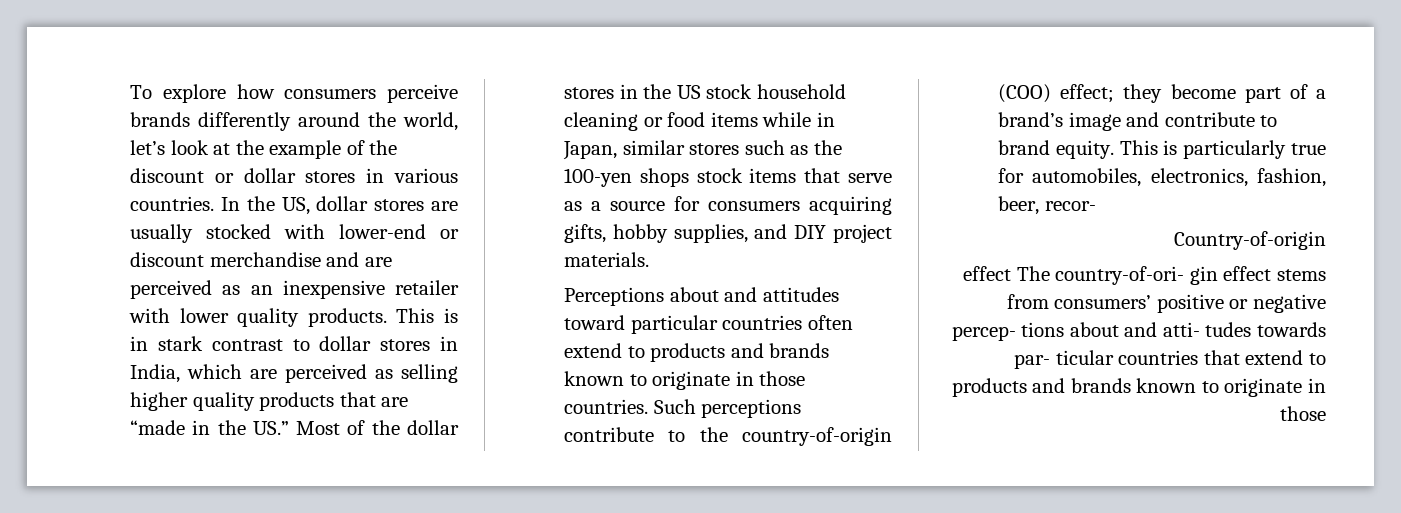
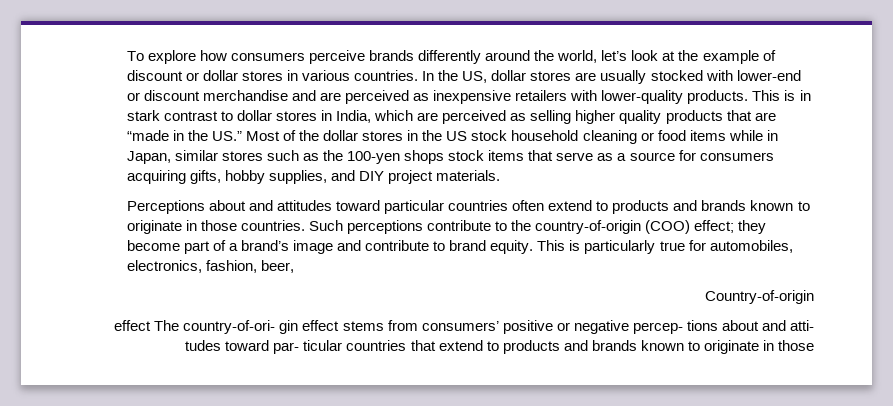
- To explore how consumers perceive brands differently around the world, let’s look at the example of the discount or dollar stores in various countries.
+ To explore how consumers perceive brands differently around the world, let’s look at the example of discount or dollar stores in various countries.
- In the US, dollar stores are usually stocked with lower-end or discount merchandise and are perceived as an inexpensive retailer with lower quality products.
+ In the US, dollar stores are usually stocked with lower-end or discount merchandise and are perceived as inexpensive retailers with lower-quality products.
- This is particularly true for automobiles, electronics, fashion, beer, recor-
+ This is particularly true for automobiles, electronics, fashion, beer,
- effect The country-of-ori- gin effect stems from consumers’ positive or negative percep- tions about and atti- tudes towards par- ticular countries that extend to products and brands known to originate in those
+ effect The country-of-ori- gin effect stems from consumers’ positive or negative percep- tions about and atti- tudes toward par- ticular countries that extend to products and brands known to originate in those

